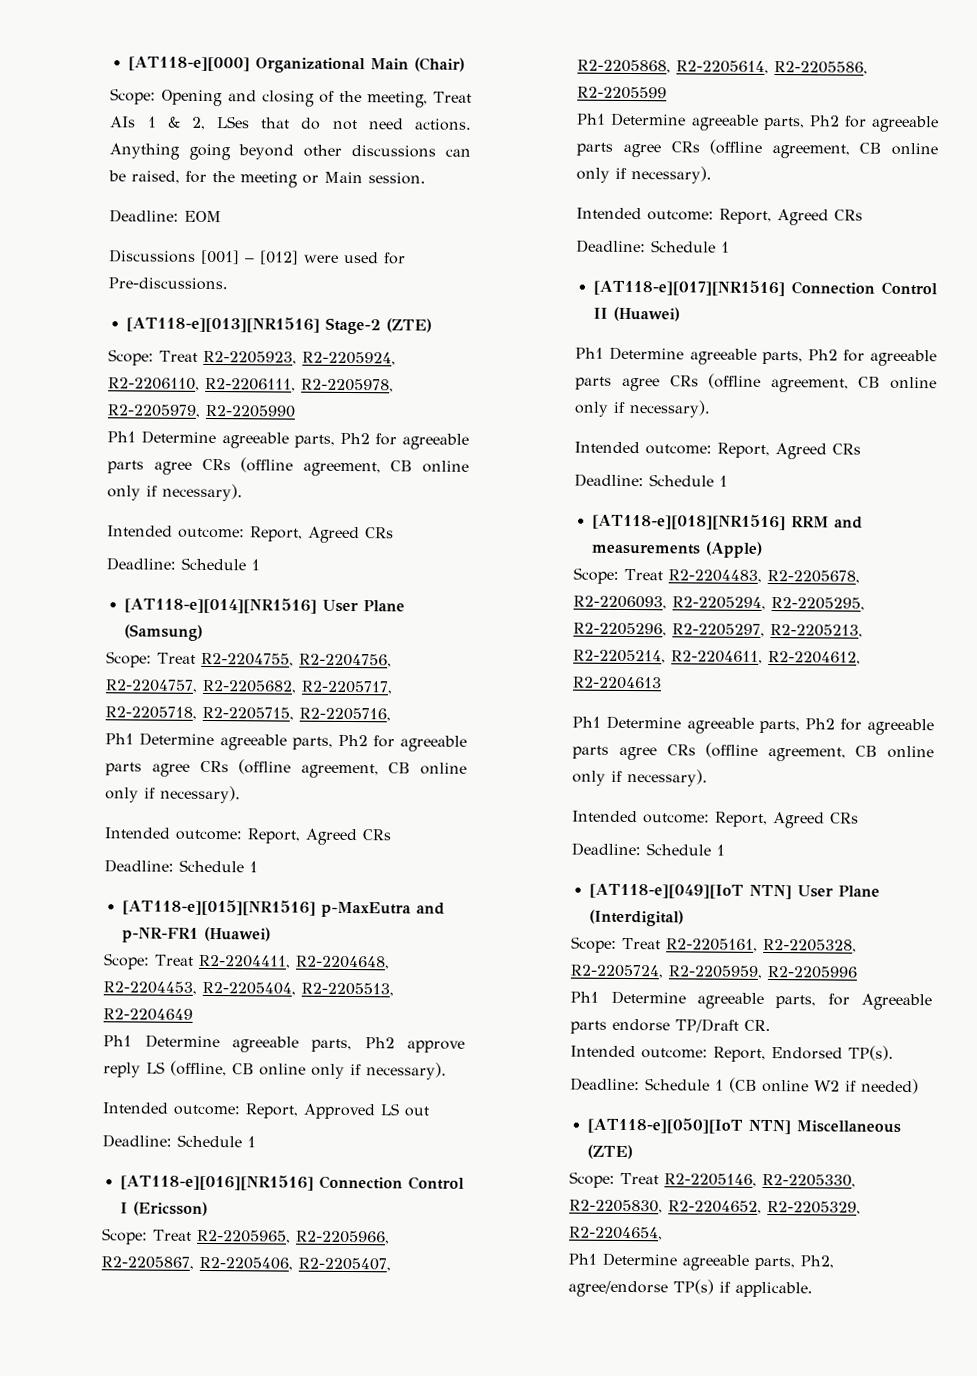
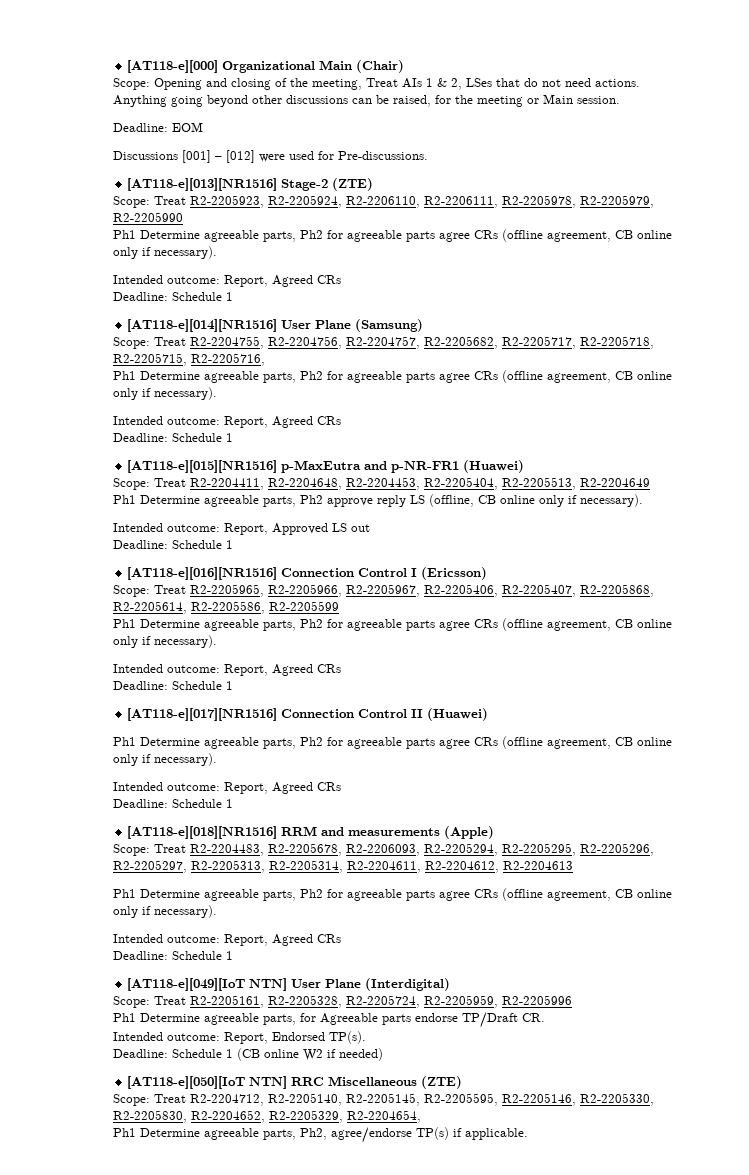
- Scope: Treat R2-2205965, R2-2205966, R2-2205867, R2-2205406, R2-2205407, R2-2205868, R2-2205614, R2-2205586, R2-2205599
+ Scope: Treat R2-2205965, R2-2205966, R2-2205967, R2-2205406, R2-2205407, R2-2205868, R2-2205614, R2-2205586, R2-2205599
- Scope: Treat R2-2204483, R2-2205678, R2-2206093, R2-2205294, R2-2205295, R2-2205296, R2-2205297, R2-2205213, R2-2205214, R2-2204611, R2-2204612, R2-2204613
+ Scope: Treat R2-2204483, R2-2205678, R2-2206093, R2-2205294, R2-2205295, R2-2205296, R2-2205297, R2-2205313, R2-2205314, R2-2204611, R2-2204612, R2-2204613
- [AT118-e][050][IoT NTN] Miscellaneous (ZTE)
+ [AT118-e][050][IoT NTN] RRC Miscellaneous (ZTE)
- Scope: Treat R2-2205146, R2-2205330, R2-2205830, R2-2204652, R2-2205329, R2-2204654,
+ Scope: Treat R2-2204712, R2-2205140, R2-2205145, R2-2205595, R2-2205146, R2-2205330, R2-2205830, R2-2204652, R2-2205329, R2-2204654,

